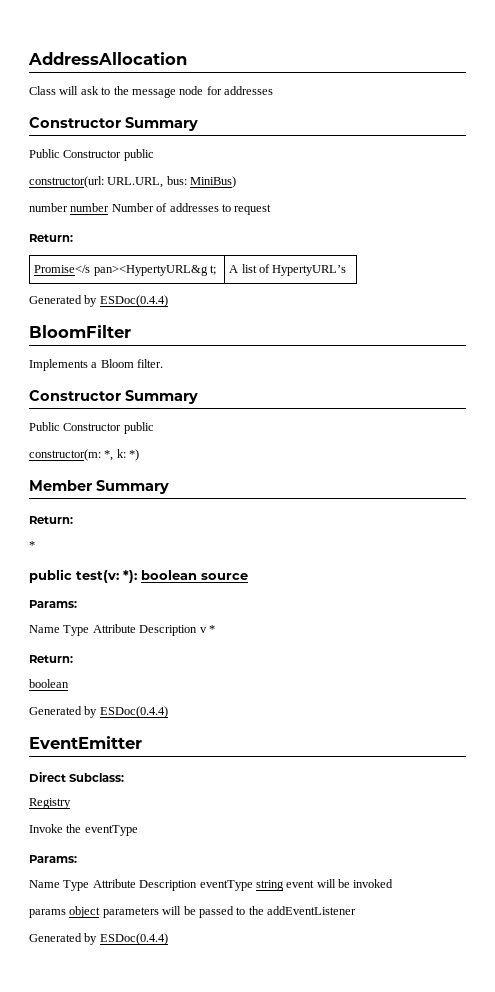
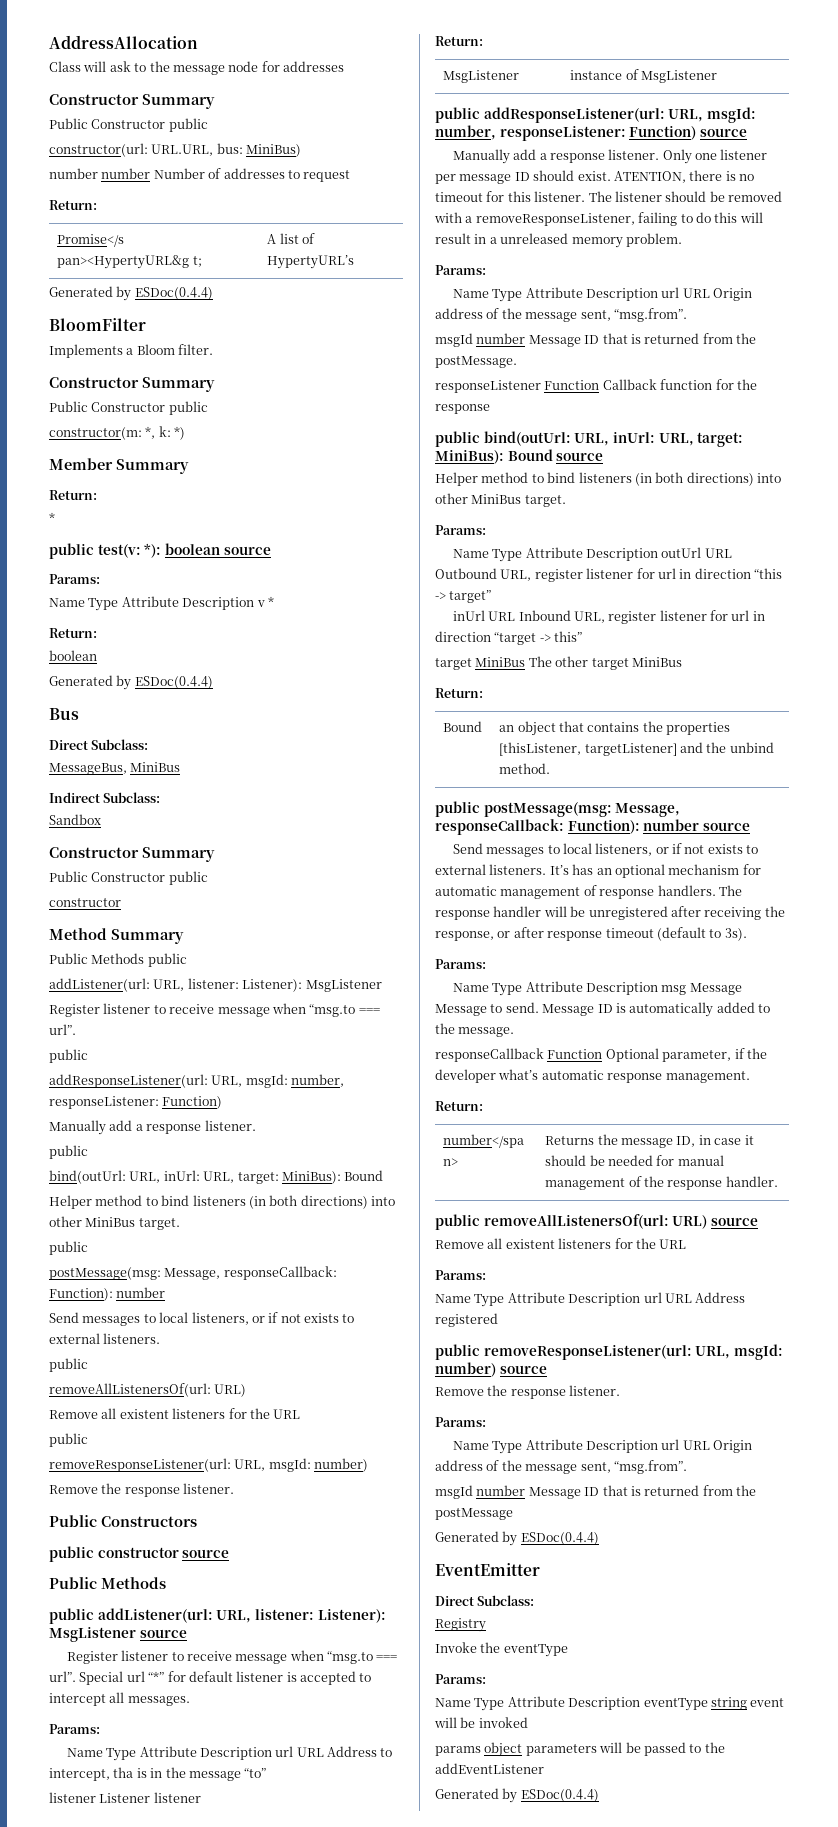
+ Bus
+ Direct Subclass:
+ MessageBus, MiniBus
+ Indirect Subclass:
+ Sandbox
+ Constructor Summary
+ Public Constructor public
+ constructor
+ Method Summary
+ Public Methods public
+ addListener(url: URL, listener: Listener): MsgListener
+ Register listener to receive message when “msg.to === url”.
+ public
+ addResponseListener(url: URL, msgId: number, responseListener: Function)
+ Manually add a response listener.
+ public
+ bind(outUrl: URL, inUrl: URL, target: MiniBus): Bound
+ Helper method to bind listeners (in both directions) into other MiniBus target.
+ public
+ postMessage(msg: Message, responseCallback: Function): number
+ Send messages to local listeners, or if not exists to external listeners.
+ public
+ removeAllListenersOf(url: URL)
+ Remove all existent listeners for the URL
+ public
+ removeResponseListener(url: URL, msgId: number)
+ Remove the response listener.
+ Public Constructors
+ public constructor source
+ Public Methods
+ public addListener(url: URL, listener: Listener): MsgListener source
+ Register listener to receive message when “msg.to === url”. Special url “*” for default listener is accepted to intercept all messages.
+ Params:
+ Name Type Attribute Description url URL Address to intercept, tha is in the message “to”
+ listener Listener listener
+ Return:
+ MsgListener | instance of MsgListener
+ public addResponseListener(url: URL, msgId: number, responseListener: Function) source
+ Manually add a response listener. Only one listener per message ID should exist. ATENTION, there is no timeout for this listener. The listener should be removed with a removeResponseListener, failing to do this will result in a unreleased memory problem.
+ Params:
+ Name Type Attribute Description url URL Origin address of the message sent, “msg.from”.
+ msgId number Message ID that is returned from the postMessage.
+ responseListener Function Callback function for the response
+ public bind(outUrl: URL, inUrl: URL, target: MiniBus): Bound source
+ Helper method to bind listeners (in both directions) into other MiniBus target.
+ Params:
+ Name Type Attribute Description outUrl URL Outbound URL, register listener for url in direction “this -> target”
+ inUrl URL Inbound URL, register listener for url in direction “target -> this”
+ target MiniBus The other target MiniBus
+ Return:
+ Bound | an object that contains the properties [thisListener, targetListener] and the unbind method.
+ public postMessage(msg: Message, responseCallback: Function): number source
+ Send messages to local listeners, or if not exists to external listeners. It’s has an optional mechanism for automatic management of response handlers. The response handler will be unregistered after receiving the response, or after response timeout (default to 3s).
+ Params:
+ Name Type Attribute Description msg Message Message to send. Message ID is automatically added to the message.
+ responseCallback Function Optional parameter, if the developer what’s automatic response management.
+ Return:
+ number</spa n> | Returns the message ID, in case it should be needed for manual management of the response handler.
+ public removeAllListenersOf(url: URL) source
+ Remove all existent listeners for the URL
+ Params:
+ Name Type Attribute Description url URL Address registered
+ public removeResponseListener(url: URL, msgId: number) source
+ Remove the response listener.
+ Params:
+ Name Type Attribute Description url URL Origin address of the message sent, “msg.from”.
+ msgId number Message ID that is returned from the postMessage
+ Generated by ESDoc(0.4.4)

